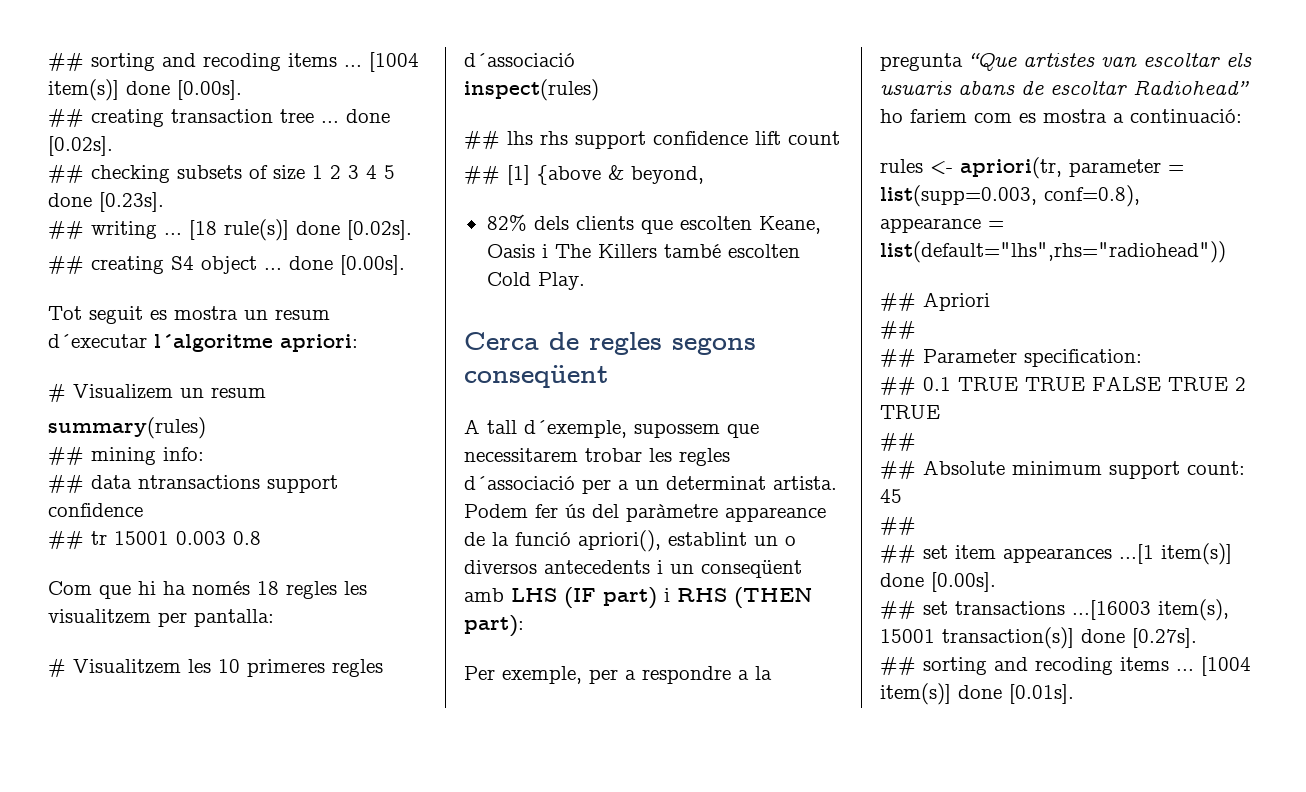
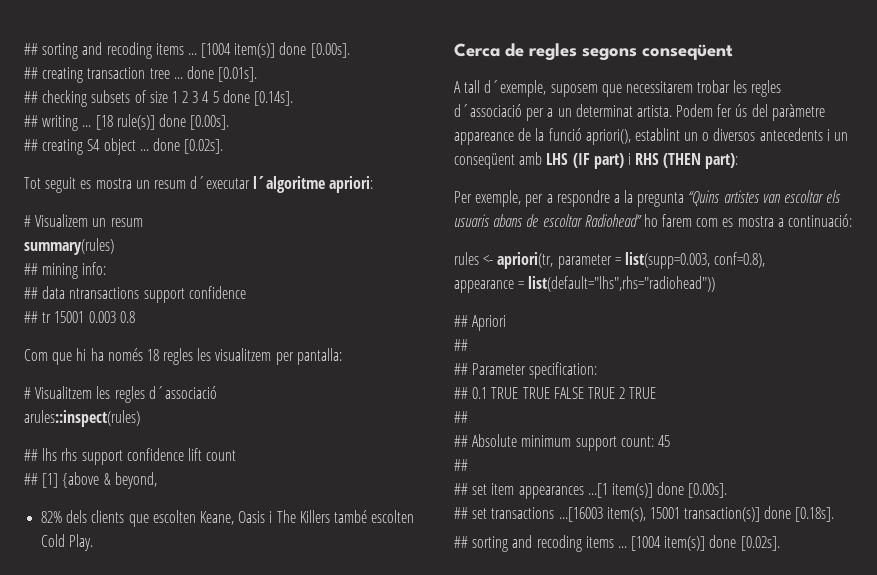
- ## creating transaction tree ... done [0.02s].
+ ## creating transaction tree ... done [0.01s].
- ## checking subsets of size 1 2 3 4 5 done [0.23s].
+ ## checking subsets of size 1 2 3 4 5 done [0.14s].
- [18 rule(s)] done [0.02s].
+ [18 rule(s)] done [0.00s].
- ## creating S4 object ... done [0.00s].
+ ## creating S4 object ... done [0.02s].
- # Visualitzem les 10 primeres regles d´associació
+ # Visualitzem les regles d´associació
- inspect(rules)
+ arules::inspect(rules)
- A tall d´exemple, supossem que necessitarem trobar les regles d´associació per a un determinat artista.
+ A tall d´exemple, suposem que necessitarem trobar les regles d´associació per a un determinat artista.
- Per exemple, per a respondre a la pregunta “Que artistes van escoltar els usuaris abans de escoltar Radiohead” ho fariem com es mostra a continuació:
+ Per exemple, per a respondre a la pregunta “Quins artistes van escoltar els usuaris abans de escoltar Radiohead” ho farem com es mostra a continuació:
- ## set transactions ...[16003 item(s), 15001 transaction(s)] done [0.27s].
- ## sorting and recoding items ... [1004 item(s)] done [0.01s].
+ ## set transactions ...[16003 item(s), 15001 transaction(s)] done [0.18s].
+ ## sorting and recoding items ... [1004 item(s)] done [0.02s].

